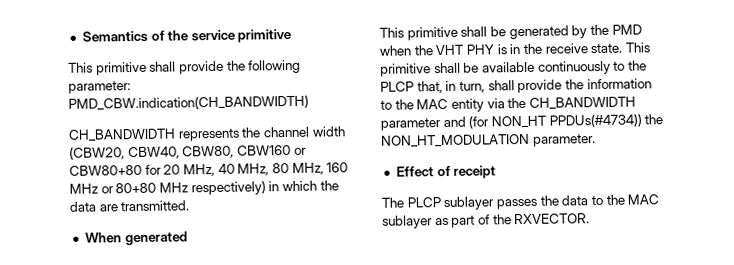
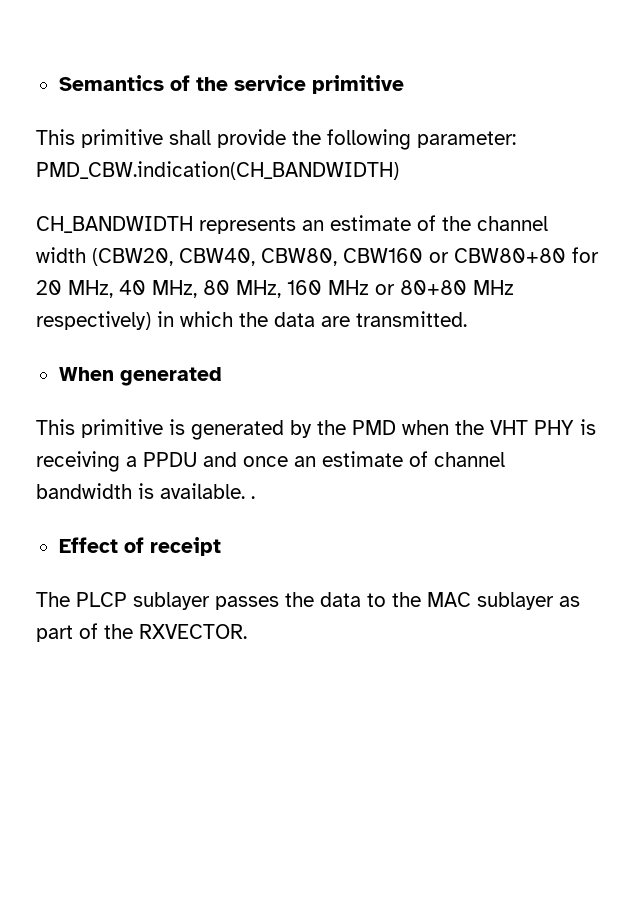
- CH_BANDWIDTH represents the channel width (CBW20, CBW40, CBW80, CBW160 or CBW80+80 for 20 MHz, 40 MHz, 80 MHz, 160 MHz or 80+80 MHz respectively) in which the data are transmitted.
+ CH_BANDWIDTH represents an estimate of the channel width (CBW20, CBW40, CBW80, CBW160 or CBW80+80 for 20 MHz, 40 MHz, 80 MHz, 160 MHz or 80+80 MHz respectively) in which the data are transmitted.
- This primitive shall be generated by the PMD when the VHT PHY is in the receive state. This primitive shall be available continuously to the PLCP that, in turn, shall provide the information to the MAC entity via the CH_BANDWIDTH parameter and (for NON_HT PPDUs(#4734)) the NON_HT_MODULATION parameter.
+ This primitive is generated by the PMD when the VHT PHY is receiving a PPDU and once an estimate of channel bandwidth is available. .

